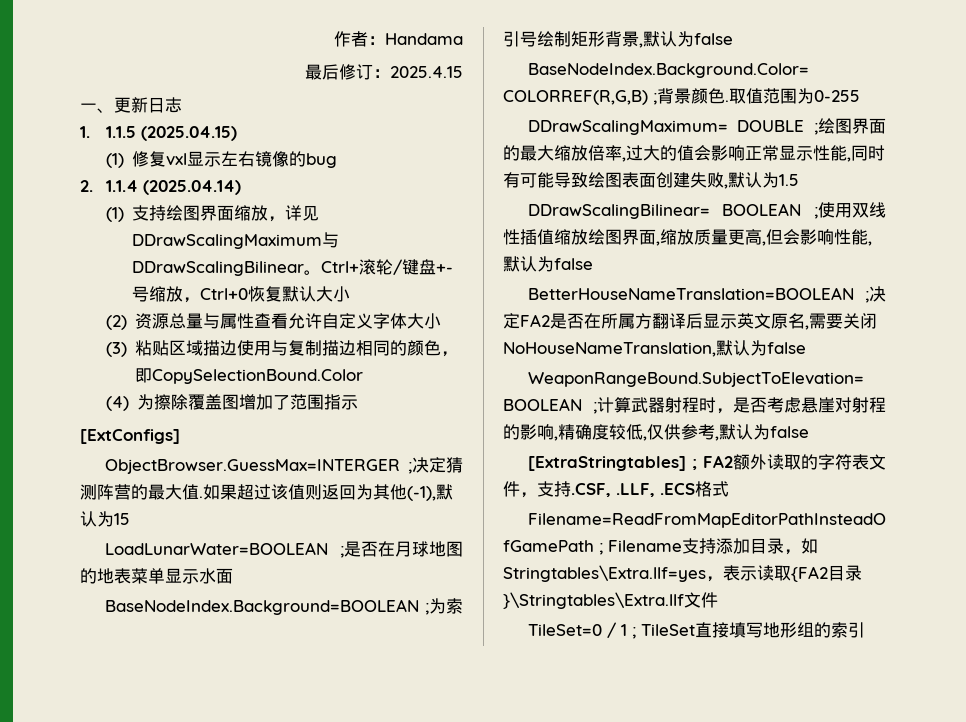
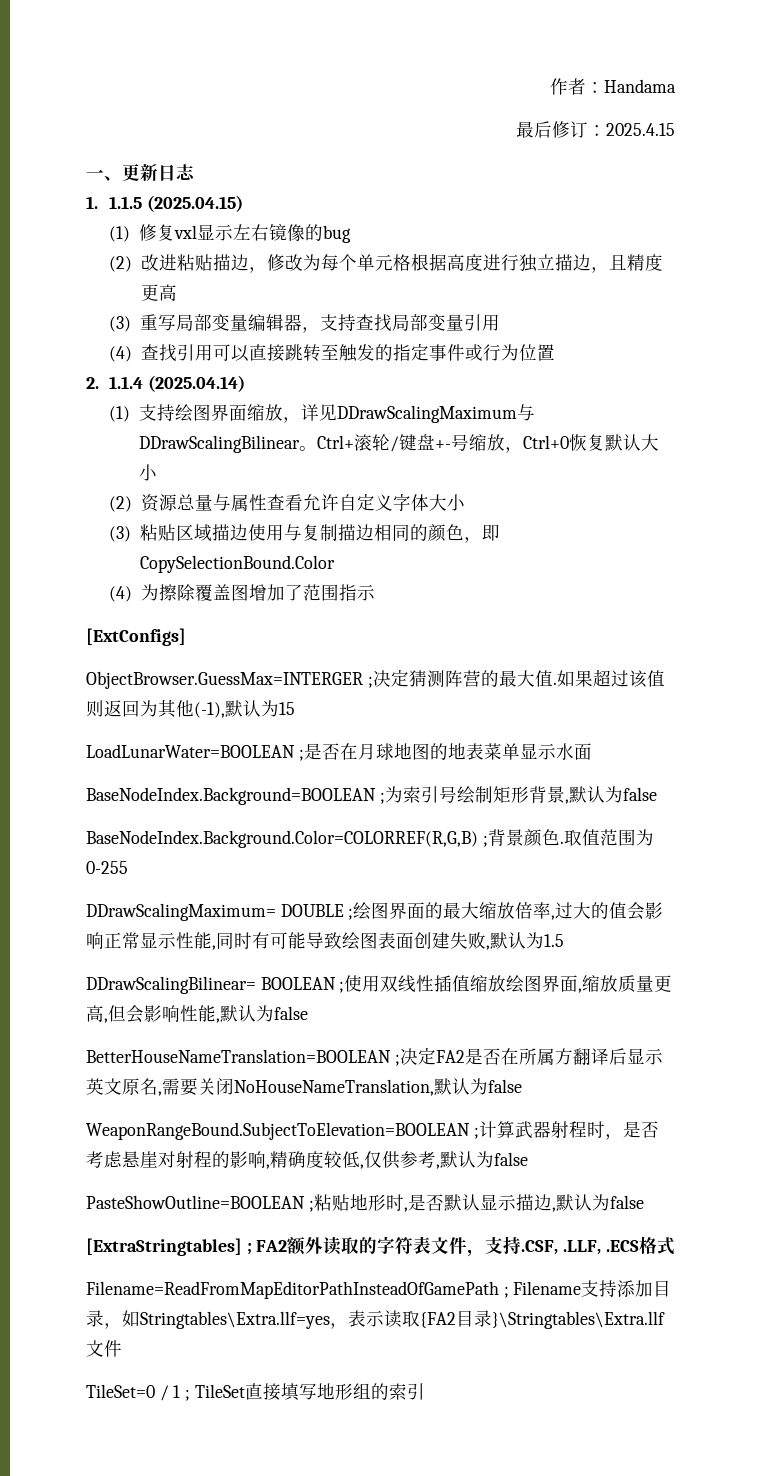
+ (2)改进粘贴描边，修改为每个单元格根据高度进行独立描边，且精度更高
+ (3)重写局部变量编辑器，支持查找局部变量引用
+ (4)查找引用可以直接跳转至触发的指定事件或行为位置
+ PasteShowOutline=BOOLEAN ;粘贴地形时,是否默认显示描边,默认为false

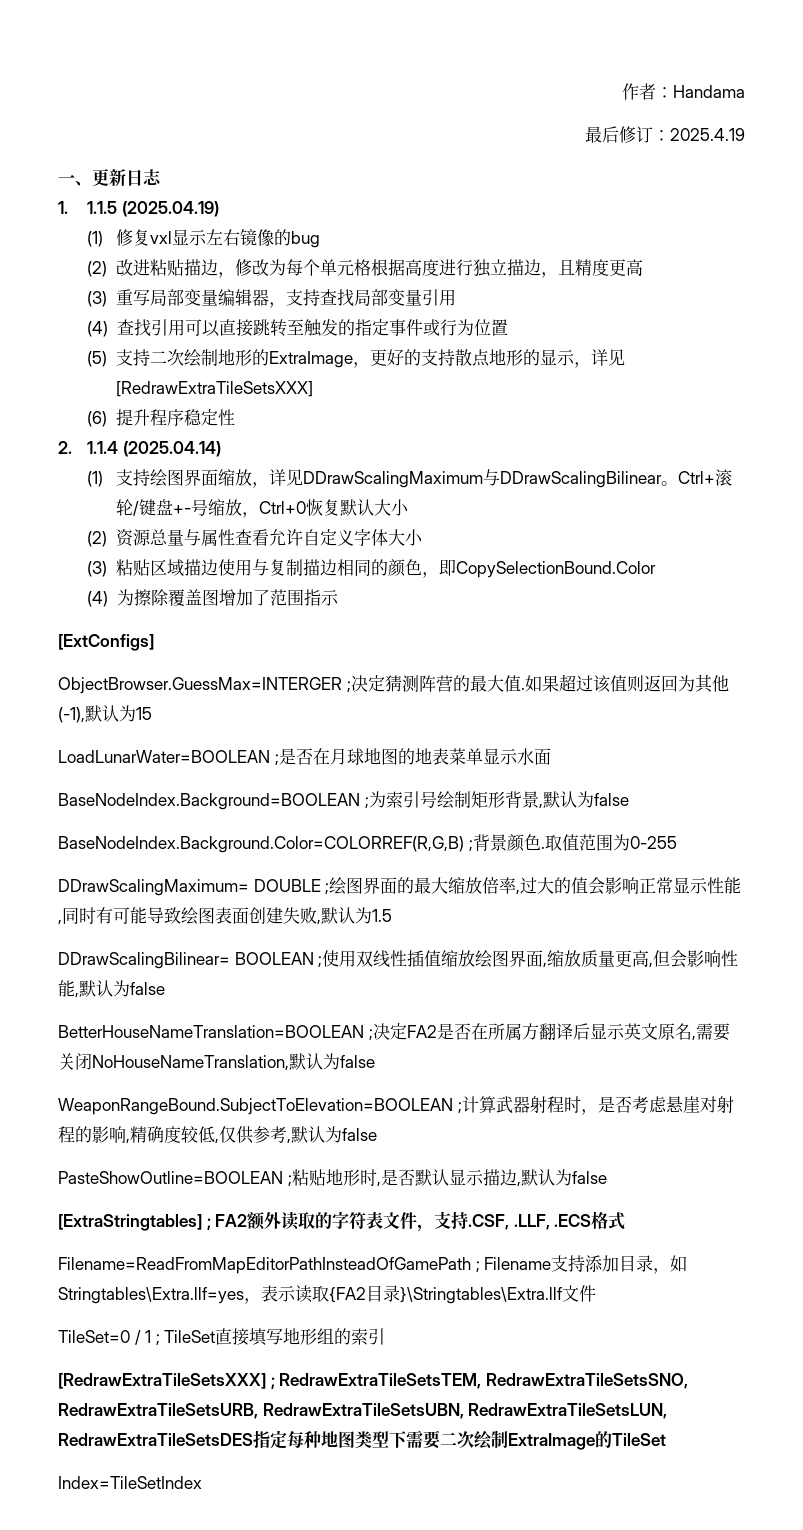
- 最后修订：2025.4.15
+ 最后修订：2025.4.19
- 1. 1.1.5 (2025.04.15)
+ 1. 1.1.5 (2025.04.19)
+ (5)支持二次绘制地形的ExtraImage，更好的支持散点地形的显示，详见[RedrawExtraTileSetsXXX]
+ (6)提升程序稳定性
+ [RedrawExtraTileSetsXXX] ; RedrawExtraTileSetsTEM, RedrawExtraTileSetsSNO, RedrawExtraTileSetsURB, RedrawExtraTileSetsUBN, RedrawExtraTileSetsLUN, RedrawExtraTileSetsDES指定每种地图类型下需要二次绘制ExtraImage的TileSet
+ Index=TileSetIndex

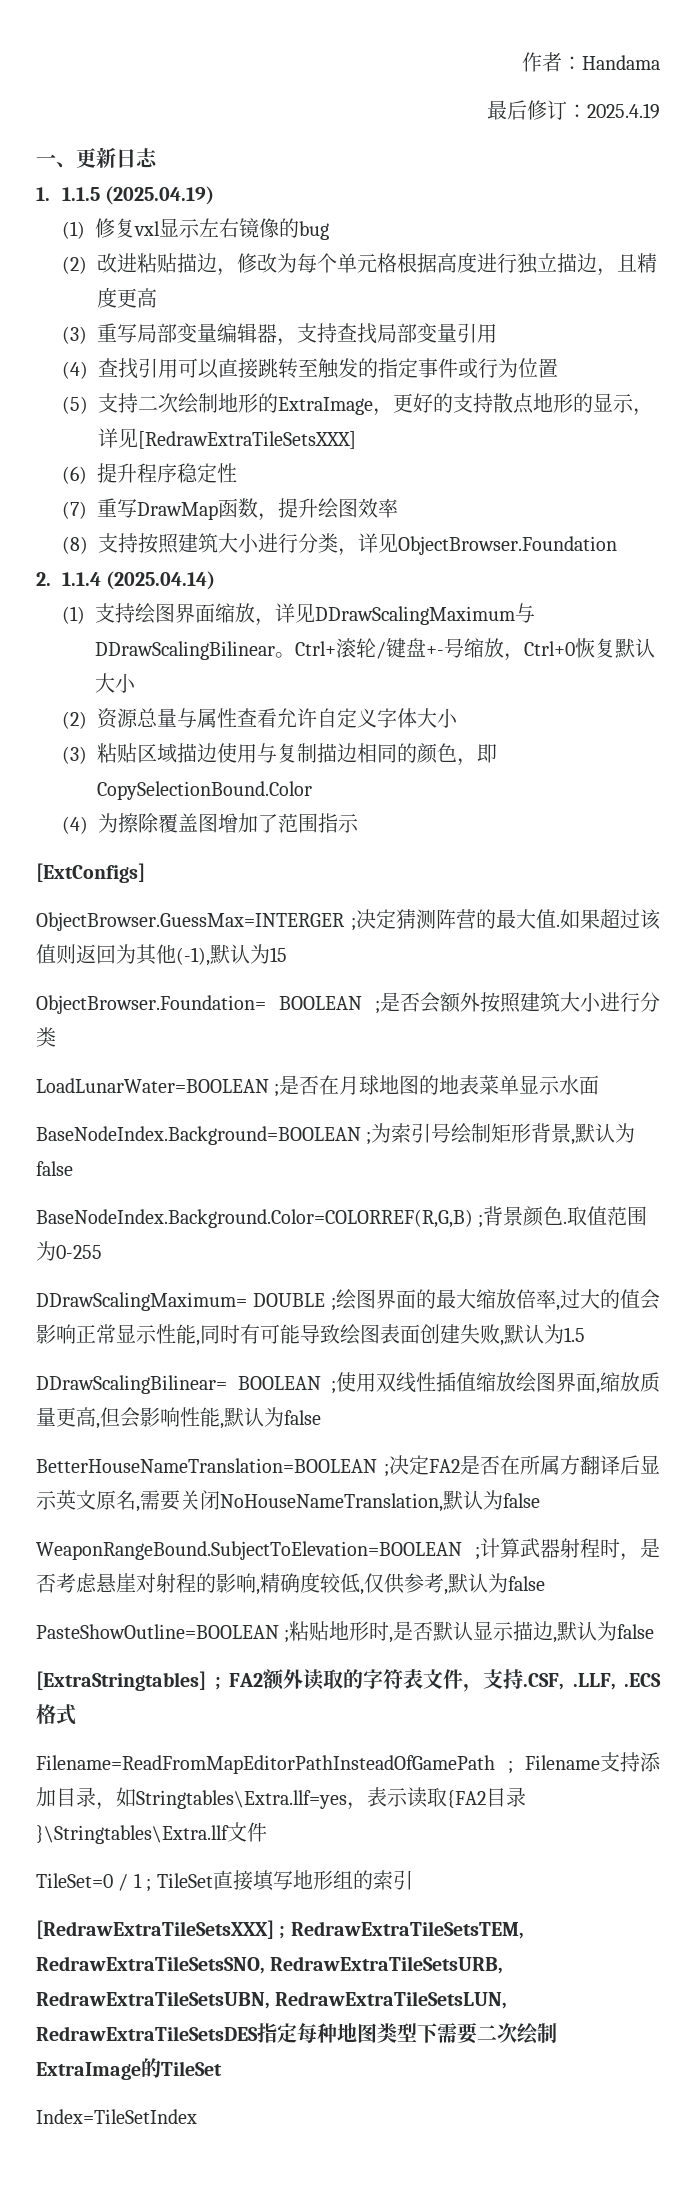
+ (7)重写DrawMap函数，提升绘图效率
+ (8)支持按照建筑大小进行分类，详见ObjectBrowser.Foundation
+ ObjectBrowser.Foundation= BOOLEAN ;是否会额外按照建筑大小进行分类

